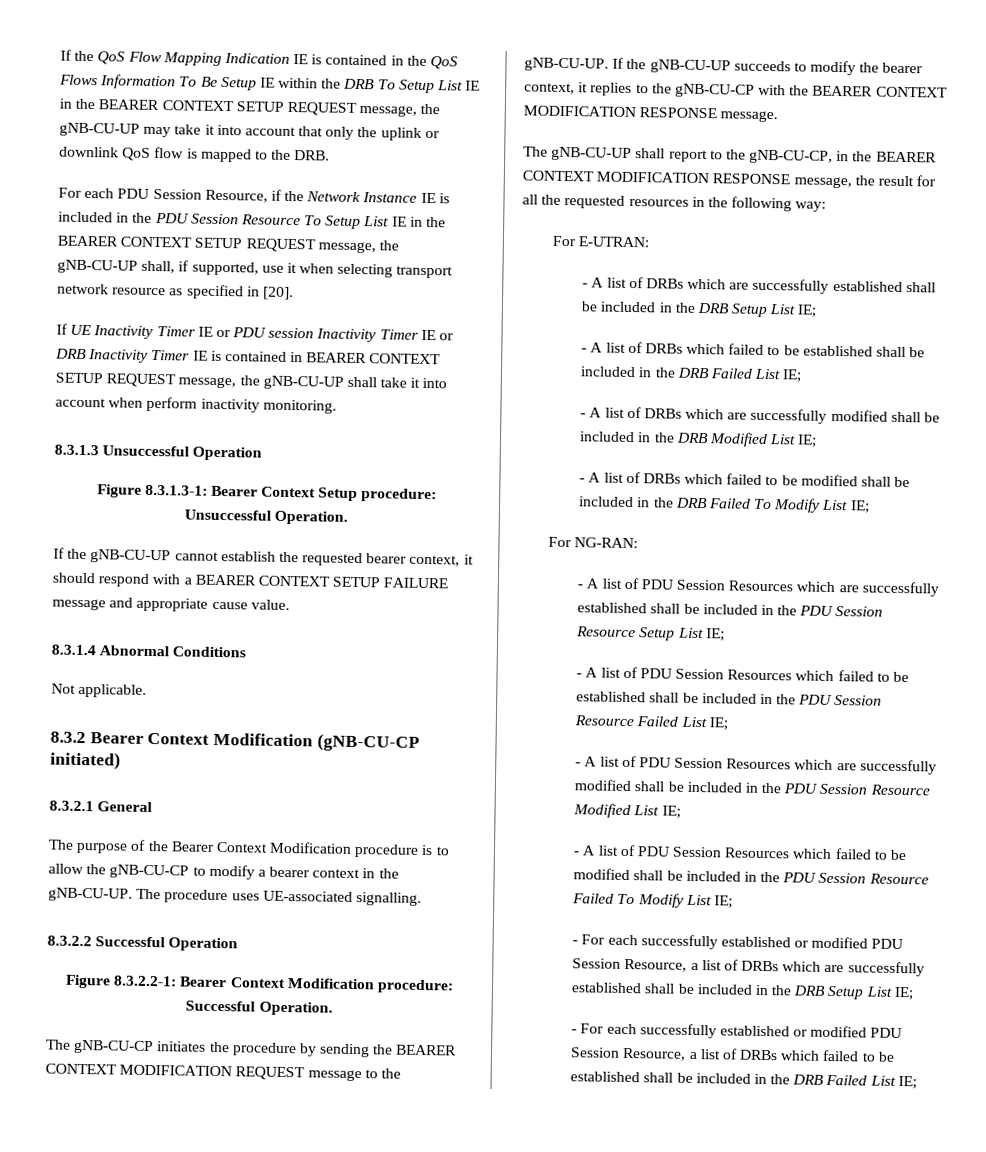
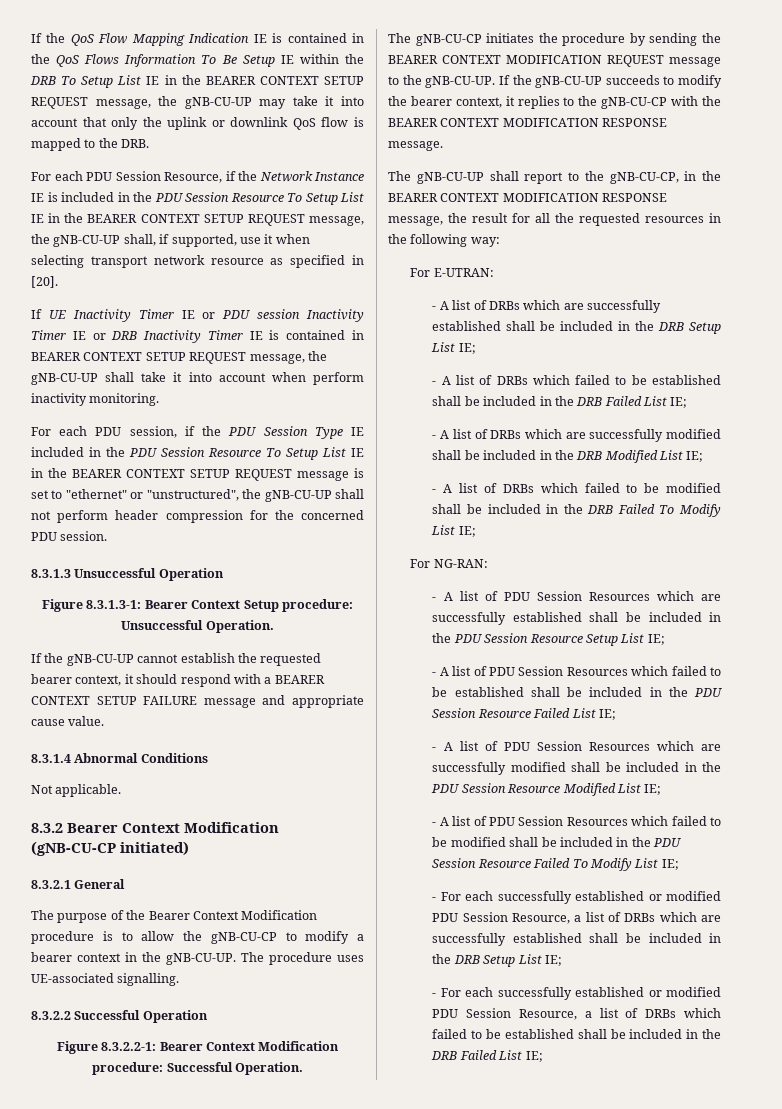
+ For each PDU session, if the PDU Session Type IE included in the PDU Session Resource To Setup List IE in the BEARER CONTEXT SETUP REQUEST message is set to "ethernet" or "unstructured", the gNB-CU-UP shall not perform header compression for the concerned PDU session.

